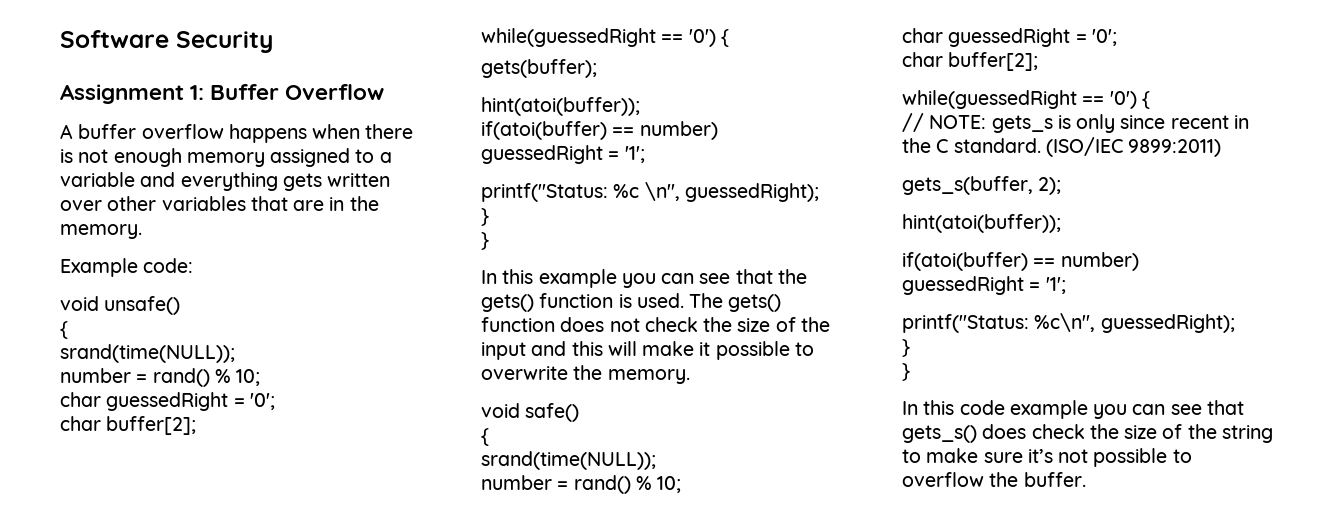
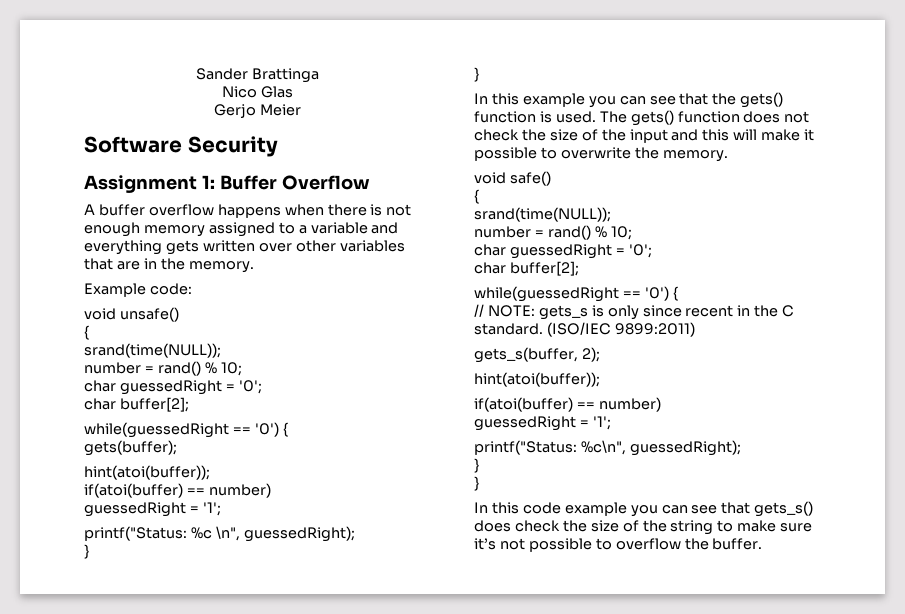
+ Sander Brattinga
+ Nico Glas
+ Gerjo Meier

